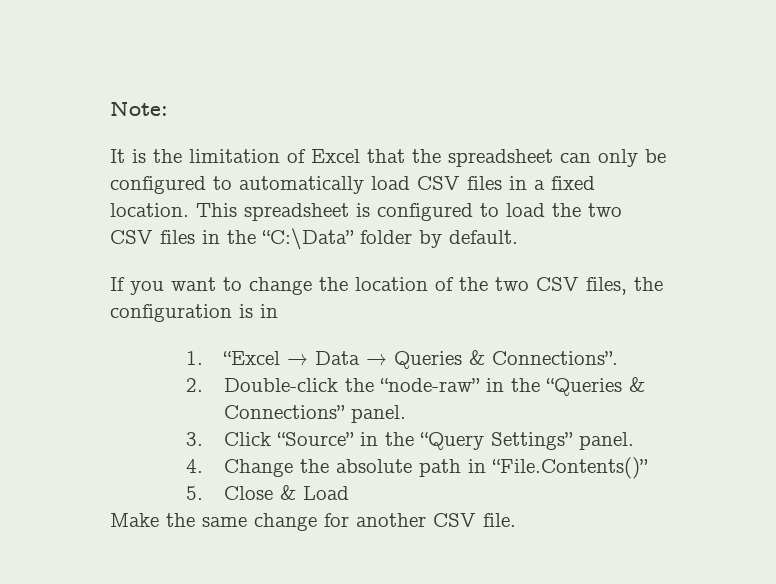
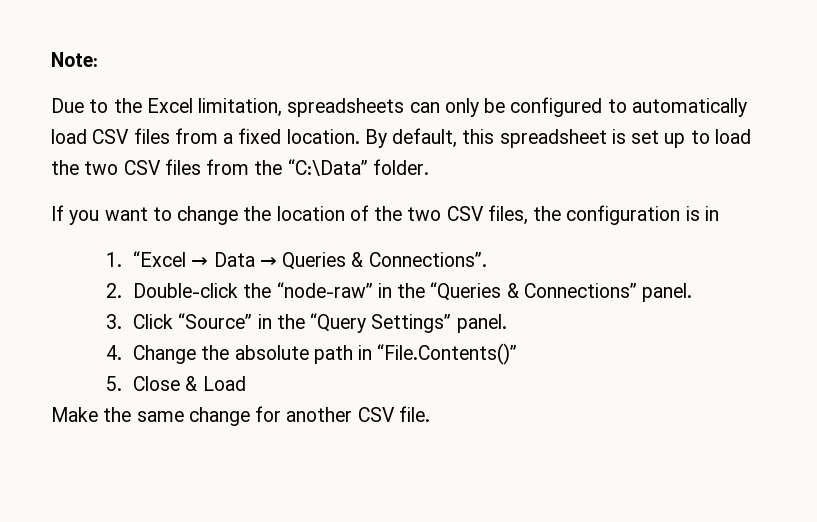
- It is the limitation of Excel that the spreadsheet can only be configured to automatically load CSV files in a fixed location.
+ Due to the Excel limitation, spreadsheets can only be configured to automatically load CSV files from a fixed location.
- This spreadsheet is configured to load the two CSV files in the “C:\Data” folder by default.
+ By default, this spreadsheet is set up to load the two CSV files from the “C:\Data” folder.

